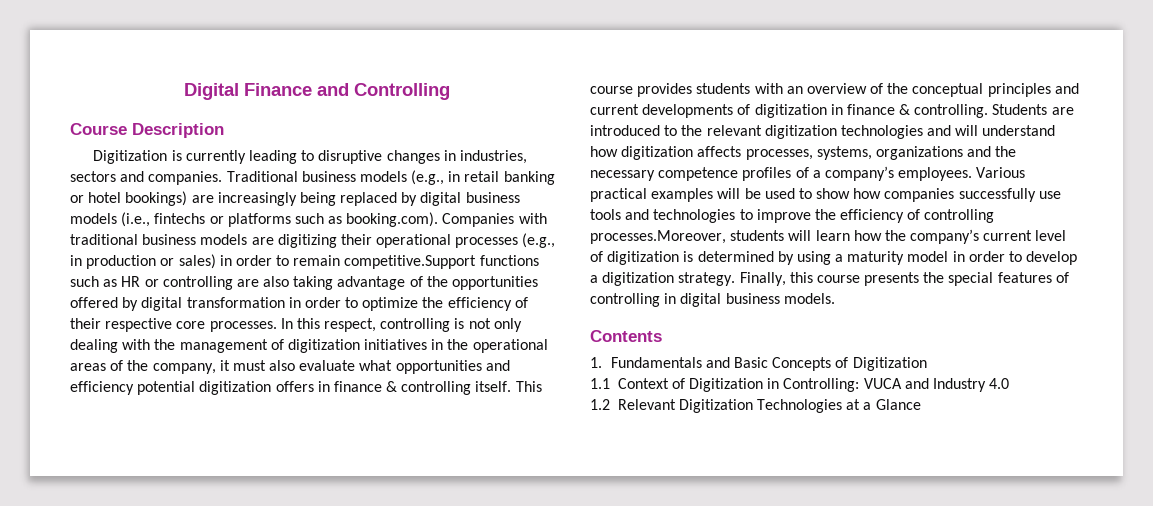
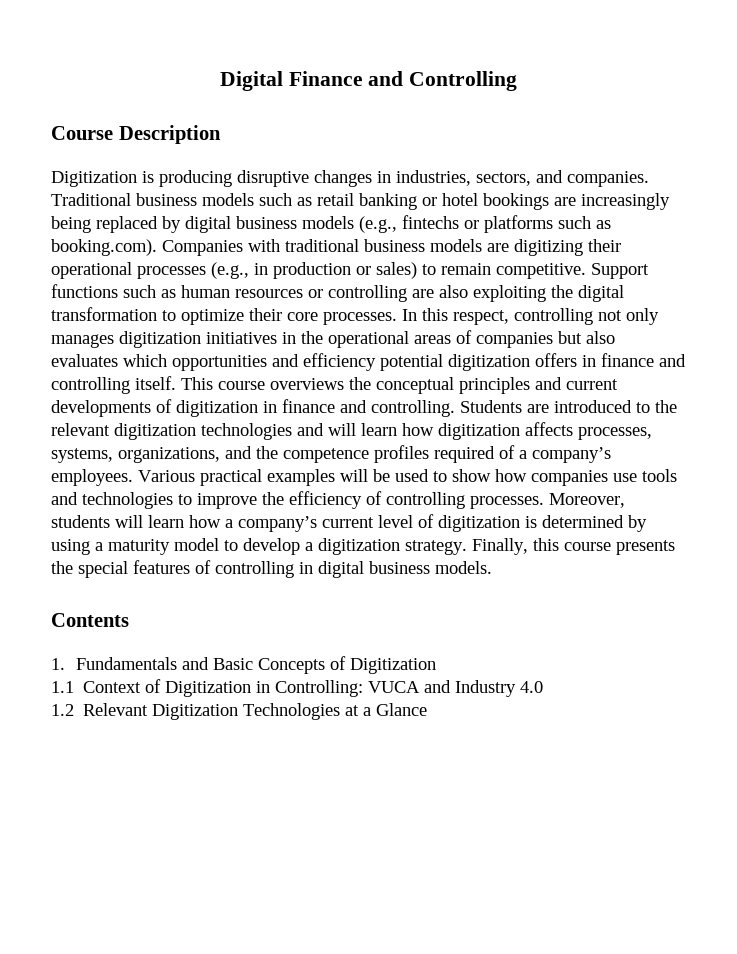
- Digitization is currently leading to disruptive changes in industries, sectors and companies.
+ Digitization is producing disruptive changes in industries, sectors, and companies.
- Traditional business models (e.g., in retail banking or hotel bookings) are increasingly being replaced by digital business models (i.e., fintechs or platforms such as booking.com). Companies with traditional business models are digitizing their operational processes (e.g., in production or sales) in order to remain competitive.Support functions such as HR or controlling are also taking advantage of the opportunities offered by digital transformation in order to optimize the efficiency of their respective core processes.
+ Traditional business models such as retail banking or hotel bookings are increasingly being replaced by digital business models (e.g., fintechs or platforms such as booking.com). Companies with traditional business models are digitizing their operational processes (e.g., in production or sales) to remain competitive. Support functions such as human resources or controlling are also exploiting the digital transformation to optimize their core processes.
- In this respect, controlling is not only dealing with the management of digitization initiatives in the operational areas of the company, it must also evaluate what opportunities and efficiency potential digitization offers in finance & controlling itself.
+ In this respect, controlling not only manages digitization initiatives in the operational areas of companies but also evaluates which opportunities and efficiency potential digitization offers in finance and controlling itself.
- This course provides students with an overview of the conceptual principles and current developments of digitization in finance & controlling.
+ This course overviews the conceptual principles and current developments of digitization in finance and controlling.
- Students are introduced to the relevant digitization technologies and will understand how digitization affects processes, systems, organizations and the necessary competence profiles of a company’s employees.
+ Students are introduced to the relevant digitization technologies and will learn how digitization affects processes, systems, organizations, and the competence profiles required of a company’s employees.
- Various practical examples will be used to show how companies successfully use tools and technologies to improve the efficiency of controlling processes.Moreover, students will learn how the company’s current level of digitization is determined by using a maturity model in order to develop a digitization strategy.
+ Various practical examples will be used to show how companies use tools and technologies to improve the efficiency of controlling processes. Moreover, students will learn how a company’s current level of digitization is determined by using a maturity model to develop a digitization strategy.

